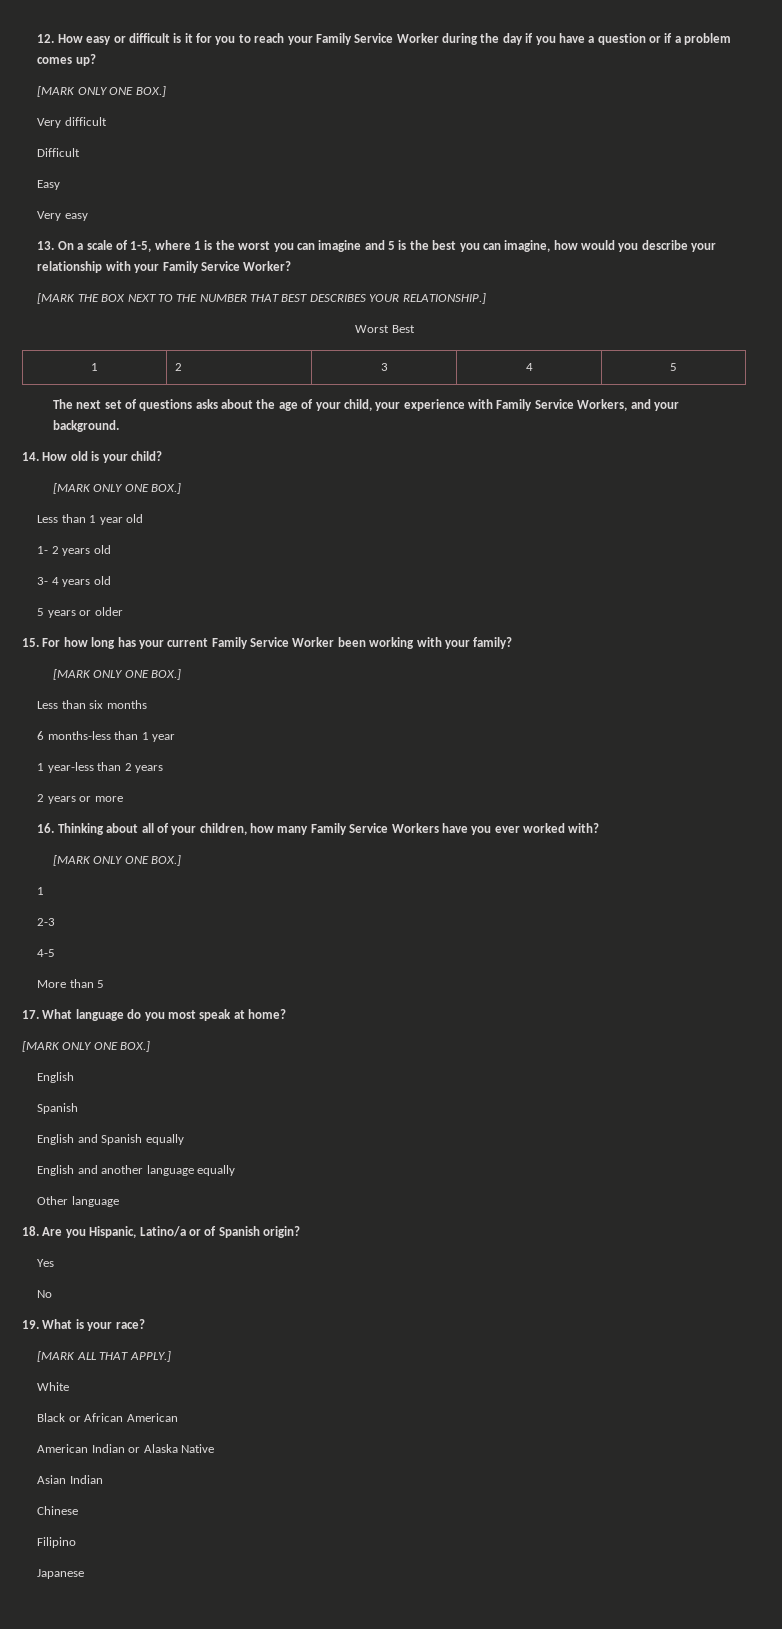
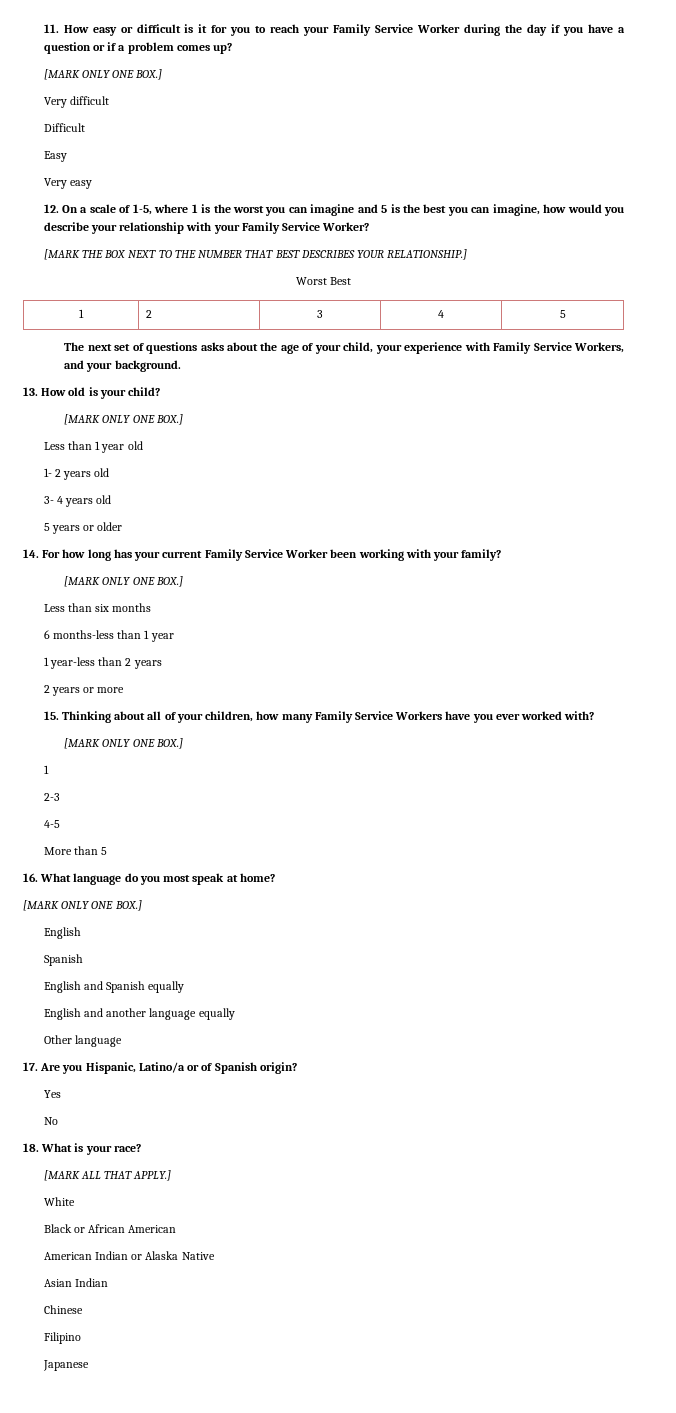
- 12. How easy or difficult is it for you to reach your Family Service Worker during the day if you have a question or if a problem comes up?
+ 11. How easy or difficult is it for you to reach your Family Service Worker during the day if you have a question or if a problem comes up?
- 13. On a scale of 1-5, where 1 is the worst you can imagine and 5 is the best you can imagine, how would you describe your relationship with your Family Service Worker?
+ 12. On a scale of 1-5, where 1 is the worst you can imagine and 5 is the best you can imagine, how would you describe your relationship with your Family Service Worker?
- 14. How old is your child?
+ 13. How old is your child?
- 15. For how long has your current Family Service Worker been working with your family?
+ 14. For how long has your current Family Service Worker been working with your family?
- 16. Thinking about all of your children, how many Family Service Workers have you ever worked with?
+ 15. Thinking about all of your children, how many Family Service Workers have you ever worked with?
- 17. What language do you most speak at home?
+ 16. What language do you most speak at home?
- 18. Are you Hispanic, Latino/a or of Spanish origin?
+ 17. Are you Hispanic, Latino/a or of Spanish origin?
- 19. What is your race?
+ 18. What is your race?

